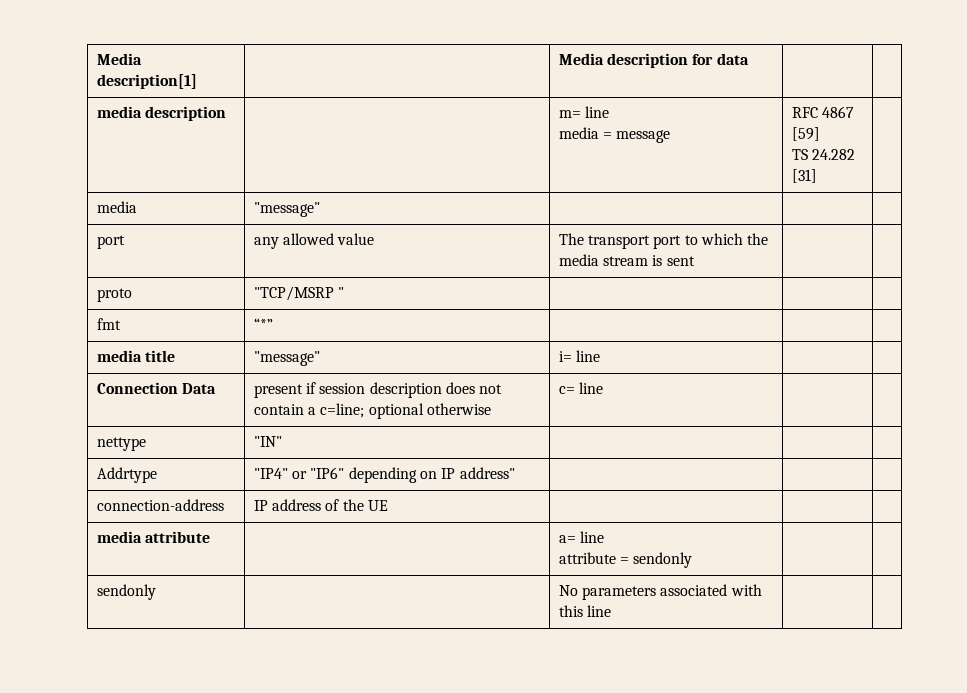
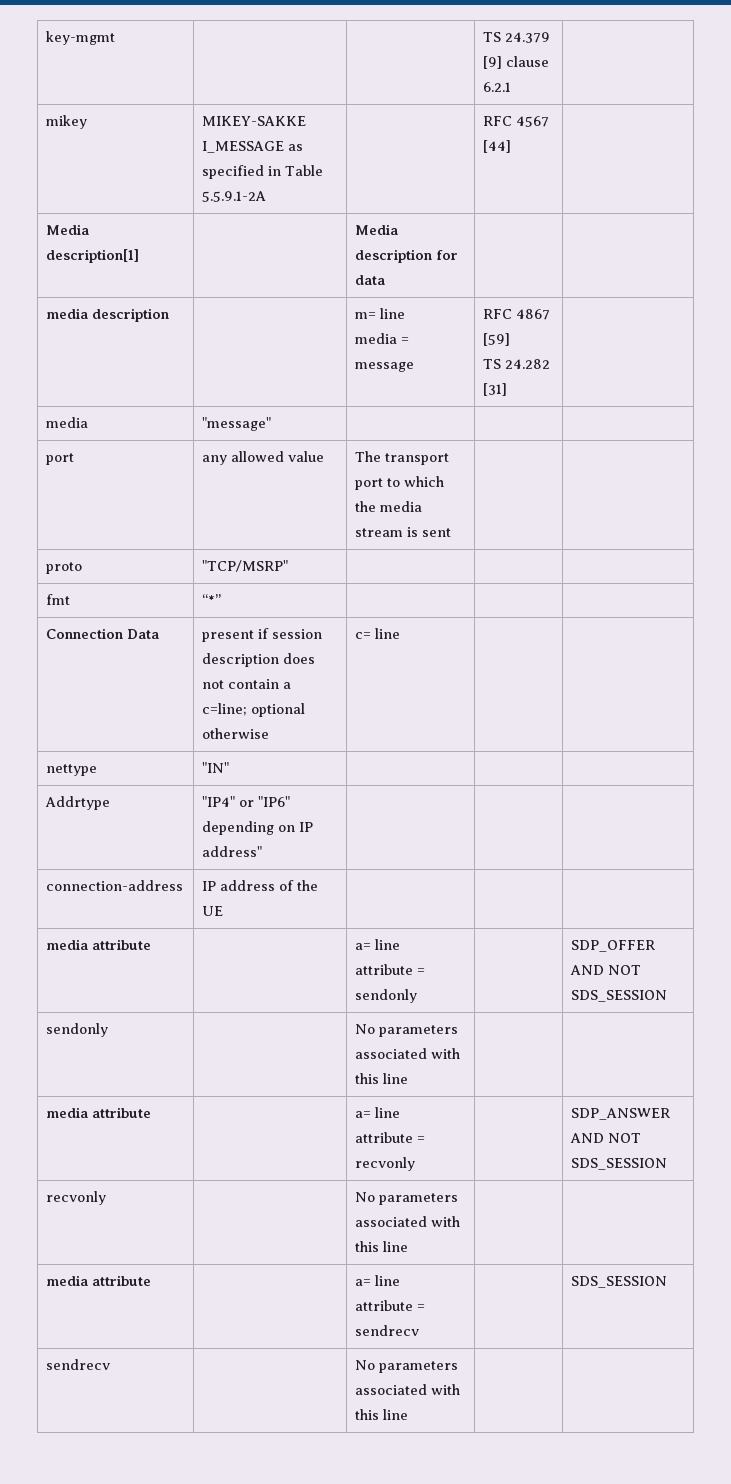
+ key-mgmt | | | TS 24.379 [9] clause 6.2.1 |
+ mikey | MIKEY-SAKKE I_MESSAGE as specified in Table 5.5.9.1-2A | | RFC 4567 [44] |
- proto | "TCP/MSRP " | | |
+ proto | "TCP/MSRP" | | |
- media title | "message" | i= line | |
  connection-address | IP address of the UE | | |
  media attribute | | a= line
- attribute = sendonly | |
+ attribute = sendonly | | SDP_OFFER AND NOT SDS_SESSION
  sendonly | | No parameters associated with this line | |
+ media attribute | | a= line
+ attribute = recvonly | | SDP_ANSWER AND NOT SDS_SESSION
+ recvonly | | No parameters associated with this line | |
+ media attribute | | a= line
+ attribute = sendrecv | | SDS_SESSION
+ sendrecv | | No parameters associated with this line | |

